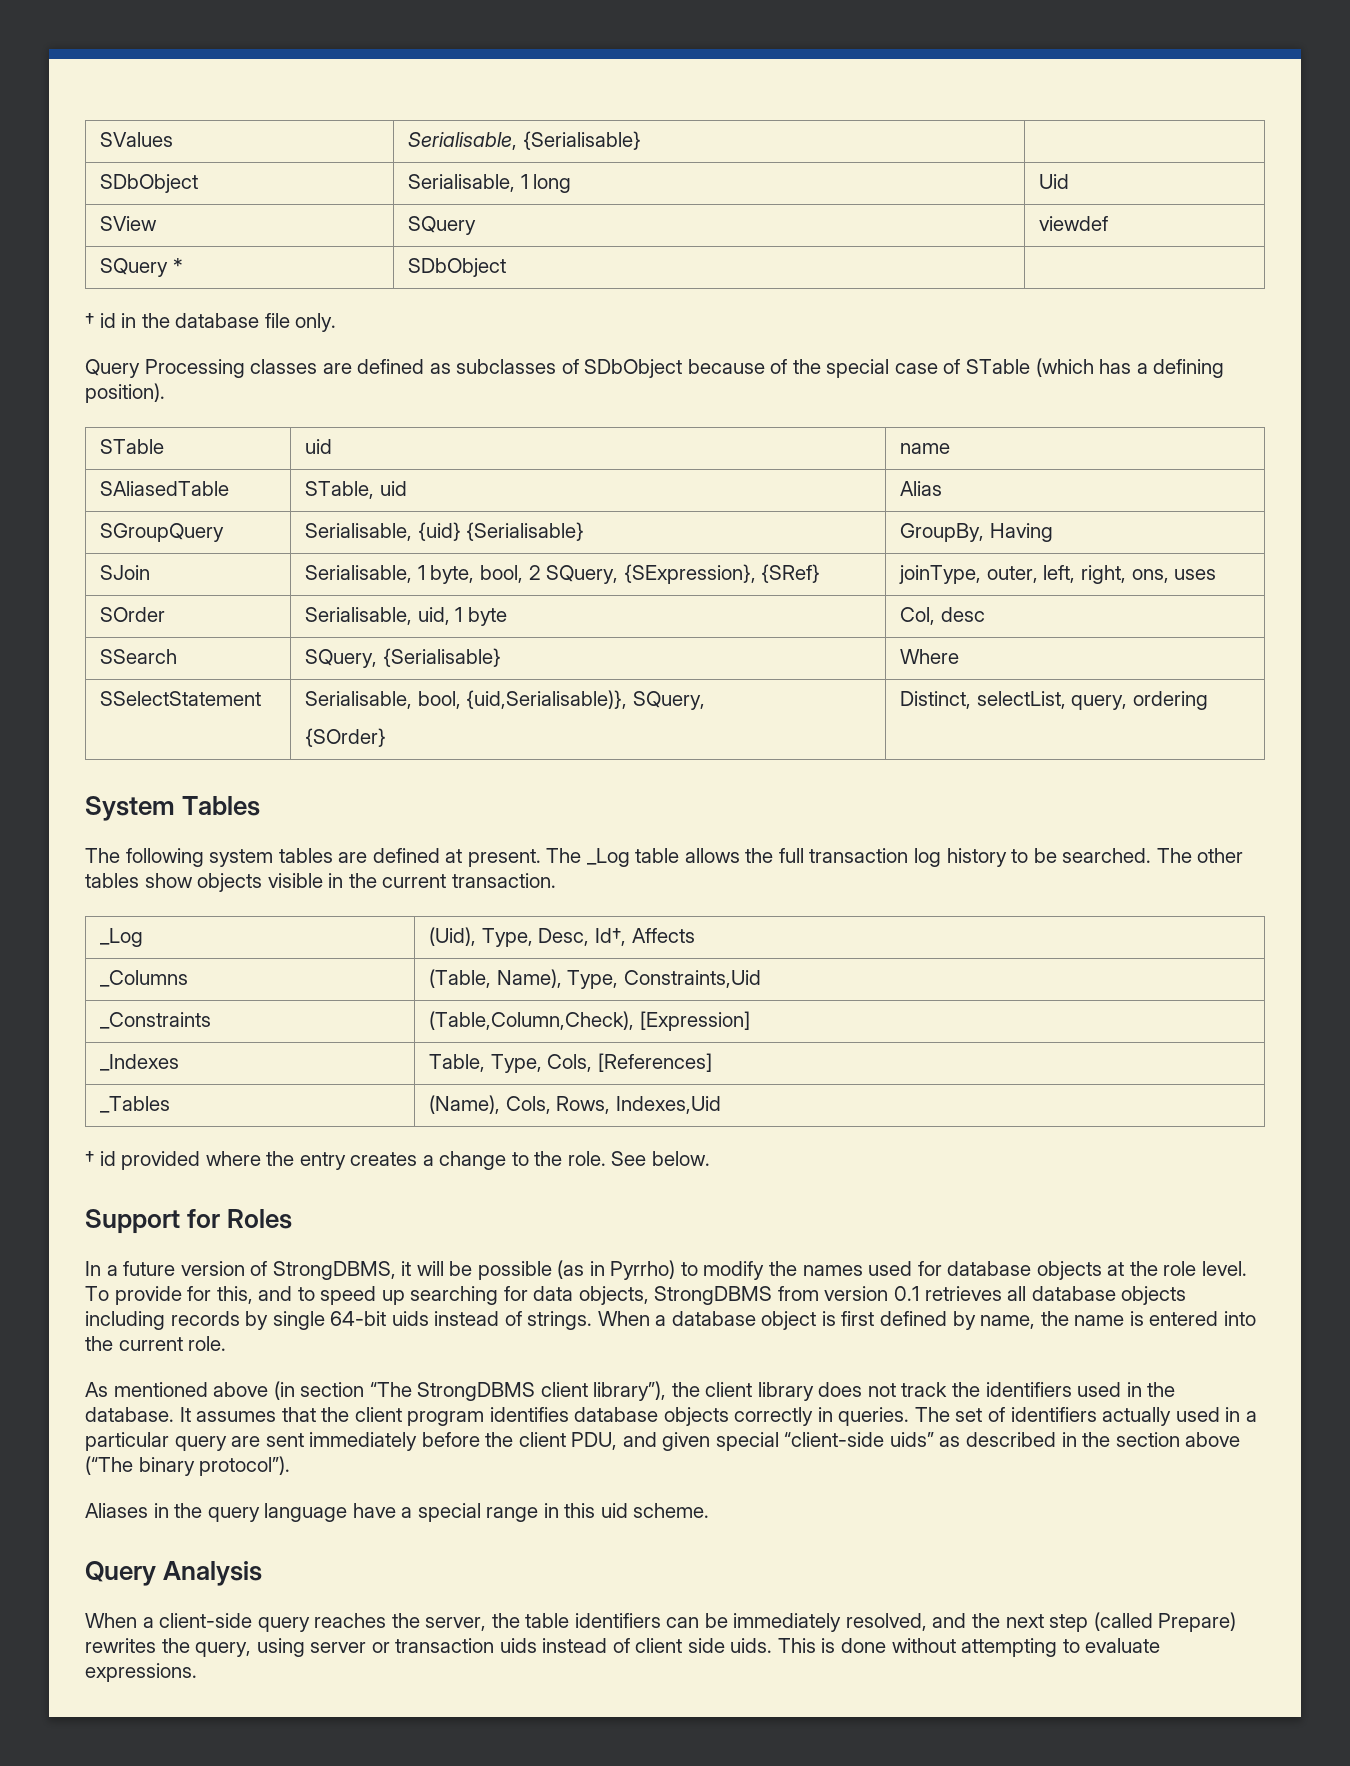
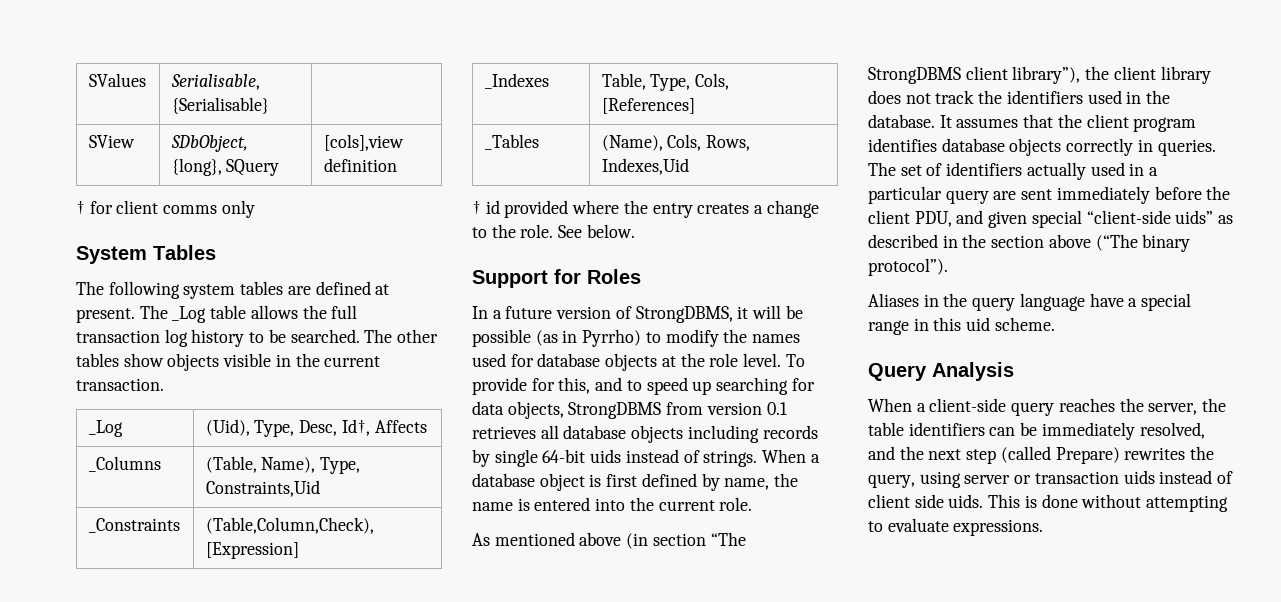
- SDbObject | Serialisable, 1 long | Uid
- SView | SQuery | viewdef
- SQuery * | SDbObject |
- † id in the database file only.
- Query Processing classes are defined as subclasses of SDbObject because of the special case of STable (which has a defining position).
- STable | uid | name
- SAliasedTable | STable, uid | Alias
- SGroupQuery | Serialisable, {uid} {Serialisable} | GroupBy, Having
- SJoin | Serialisable, 1 byte, bool, 2 SQuery, {SExpression}, {SRef} | joinType, outer, left, right, ons, uses
- SOrder | Serialisable, uid, 1 byte | Col, desc
- SSearch | SQuery, {Serialisable} | Where
- SSelectStatement | Serialisable, bool, {uid,Serialisable)}, SQuery,
- {SOrder} | Distinct, selectList, query, ordering
+ SView | SDbObject, {long}, SQuery | [cols],view definition
+ † for client comms only

